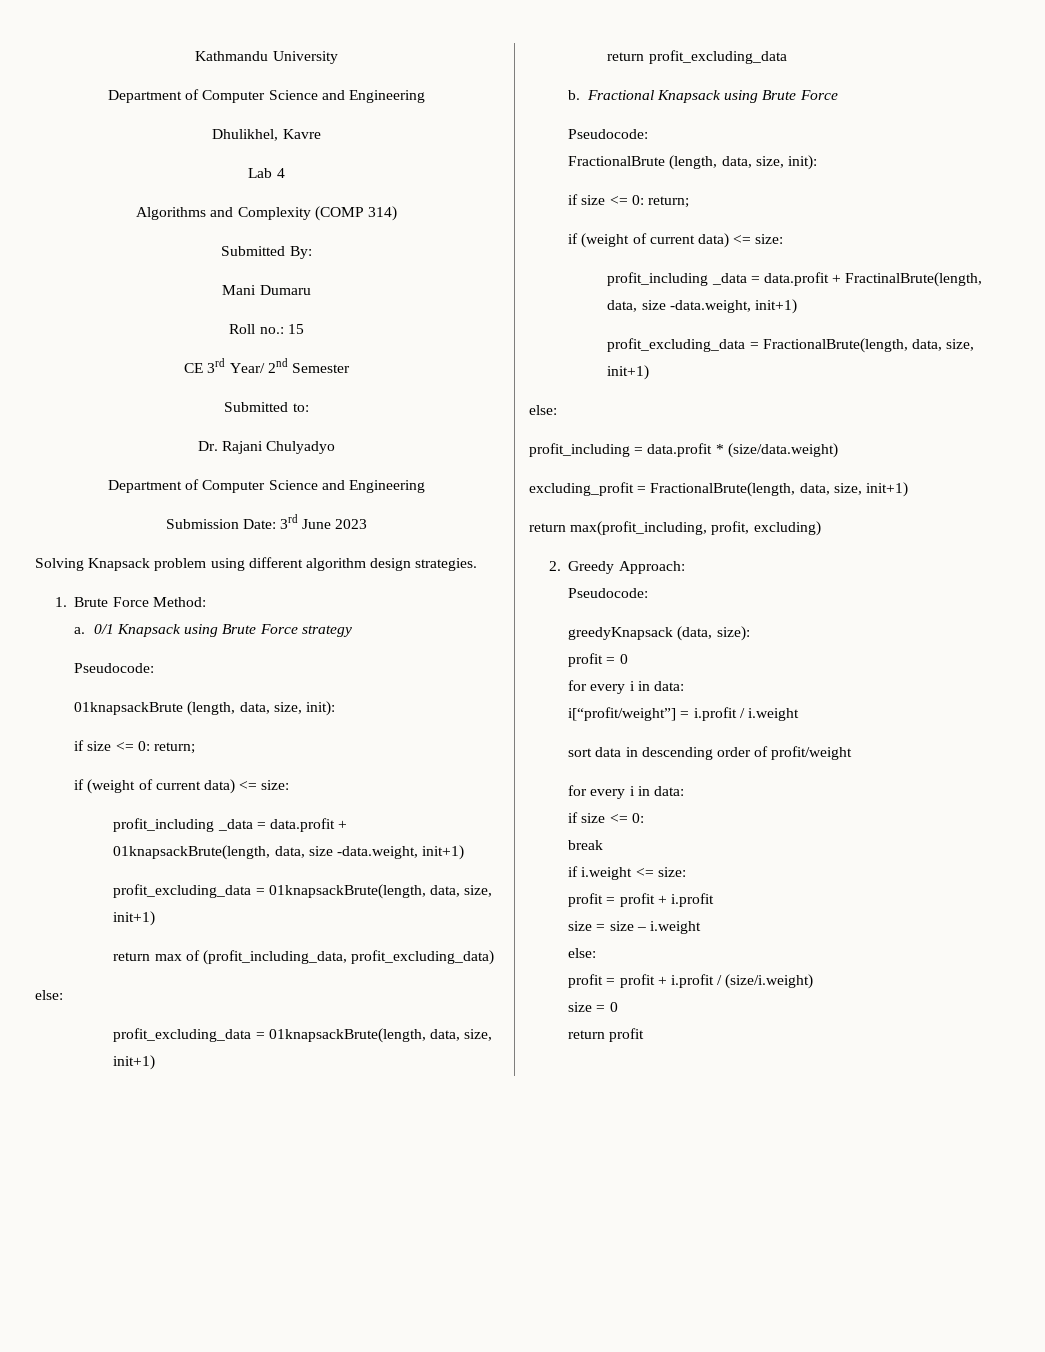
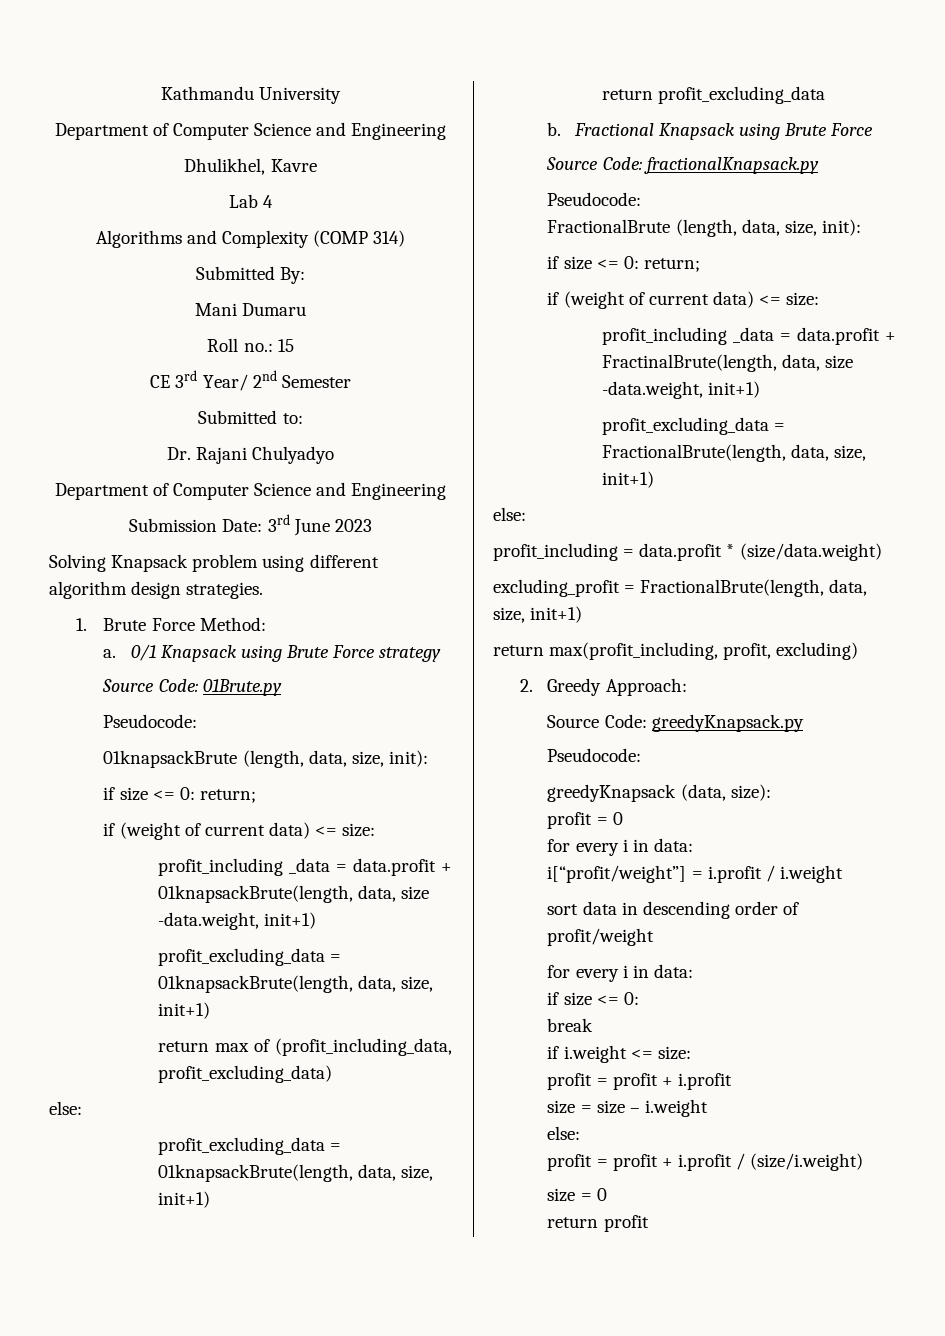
+ Source Code: 01Brute.py
+ Source Code: fractionalKnapsack.py
+ Source Code: greedyKnapsack.py

